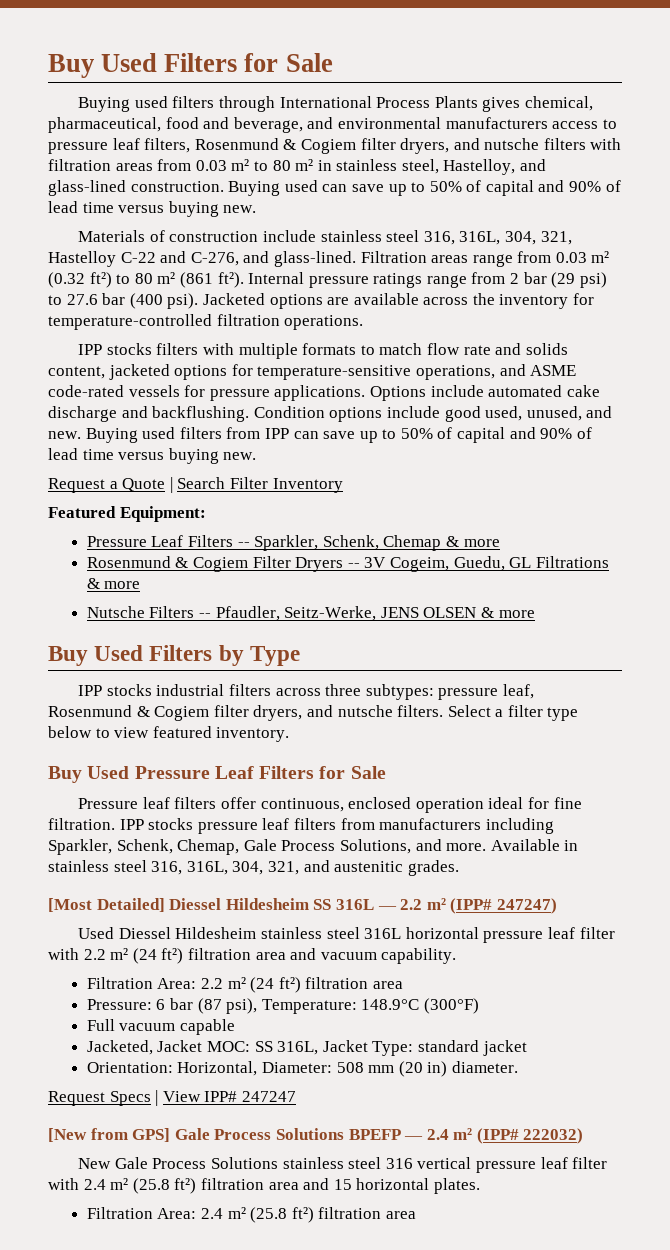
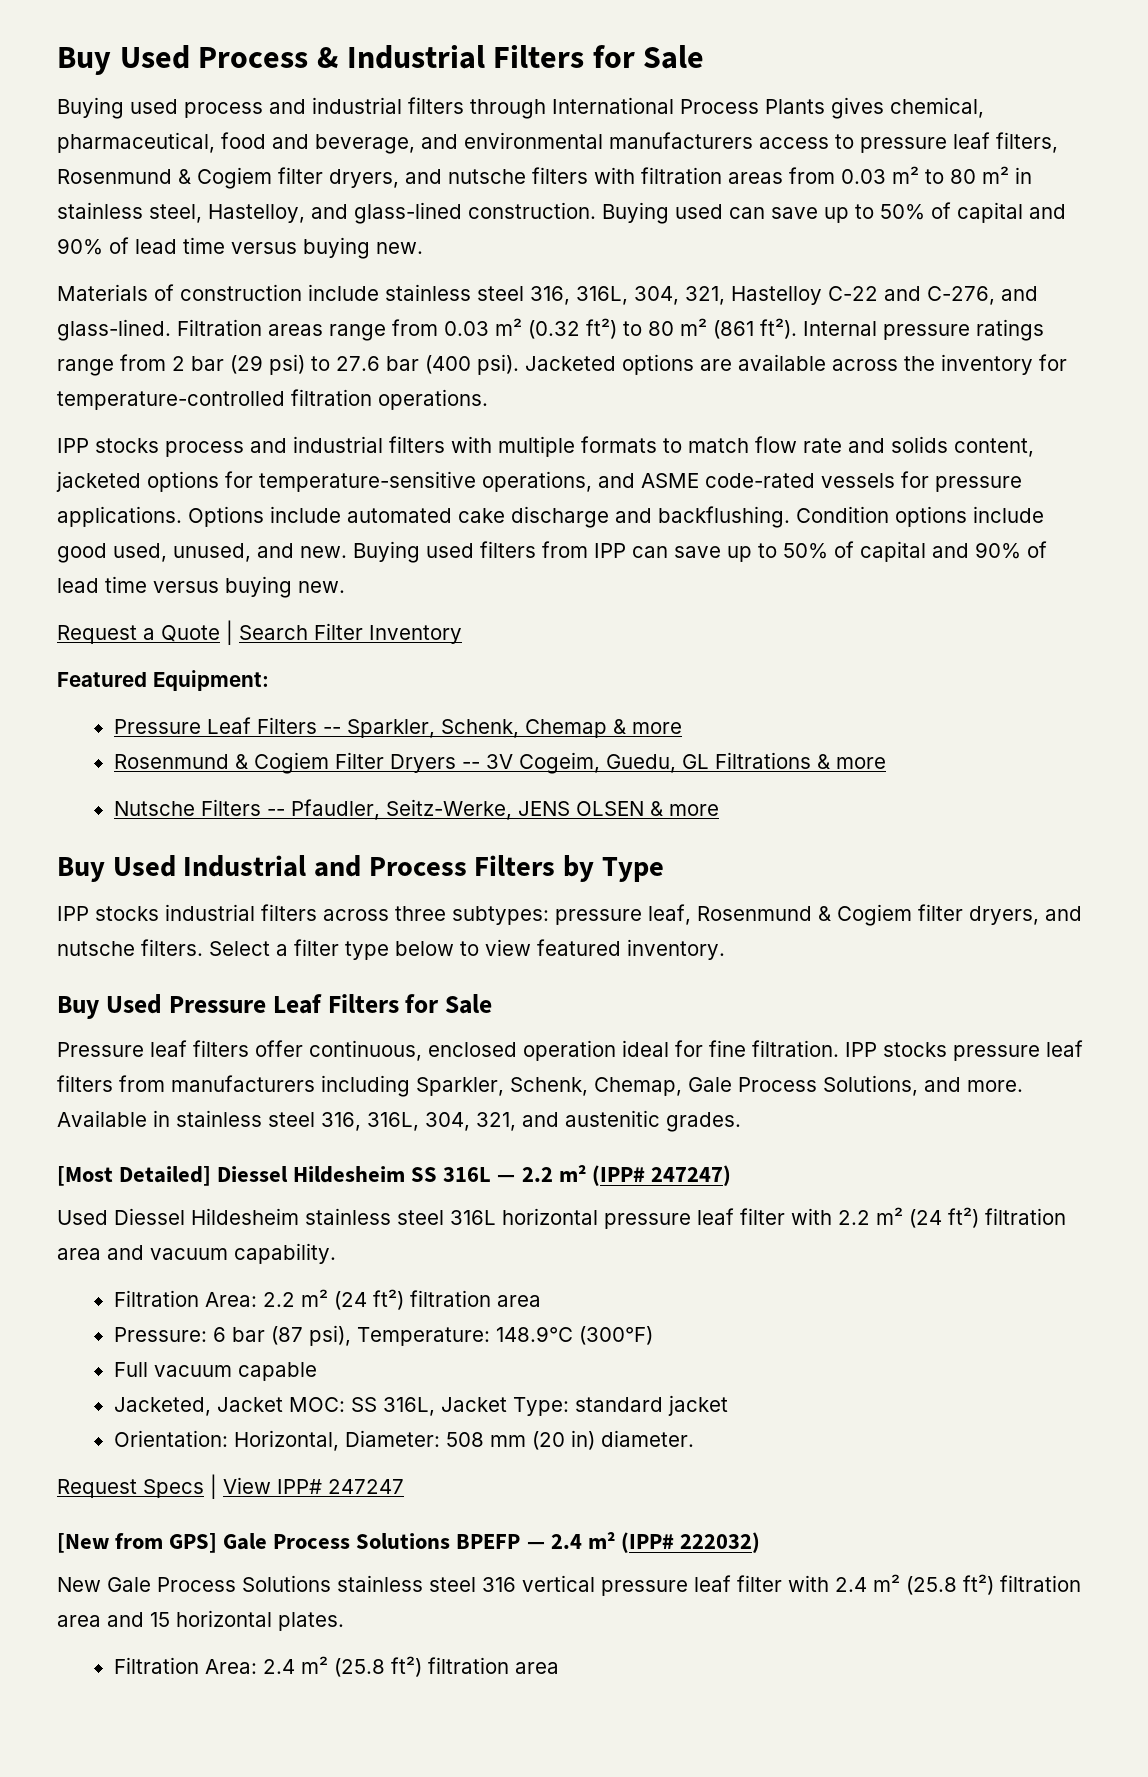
- Buy Used Filters for Sale
+ Buy Used Process & Industrial Filters for Sale
- Buying used filters through International Process Plants gives chemical, pharmaceutical, food and beverage, and environmental manufacturers access to pressure leaf filters, Rosenmund & Cogiem filter dryers, and nutsche filters with filtration areas from 0.03 m² to 80 m² in stainless steel, Hastelloy, and glass-lined construction.
+ Buying used process and industrial filters through International Process Plants gives chemical, pharmaceutical, food and beverage, and environmental manufacturers access to pressure leaf filters, Rosenmund & Cogiem filter dryers, and nutsche filters with filtration areas from 0.03 m² to 80 m² in stainless steel, Hastelloy, and glass-lined construction.
- IPP stocks filters with multiple formats to match flow rate and solids content, jacketed options for temperature-sensitive operations, and ASME code-rated vessels for pressure applications.
+ IPP stocks process and industrial filters with multiple formats to match flow rate and solids content, jacketed options for temperature-sensitive operations, and ASME code-rated vessels for pressure applications.
- Buy Used Filters by Type
+ Buy Used Industrial and Process Filters by Type

